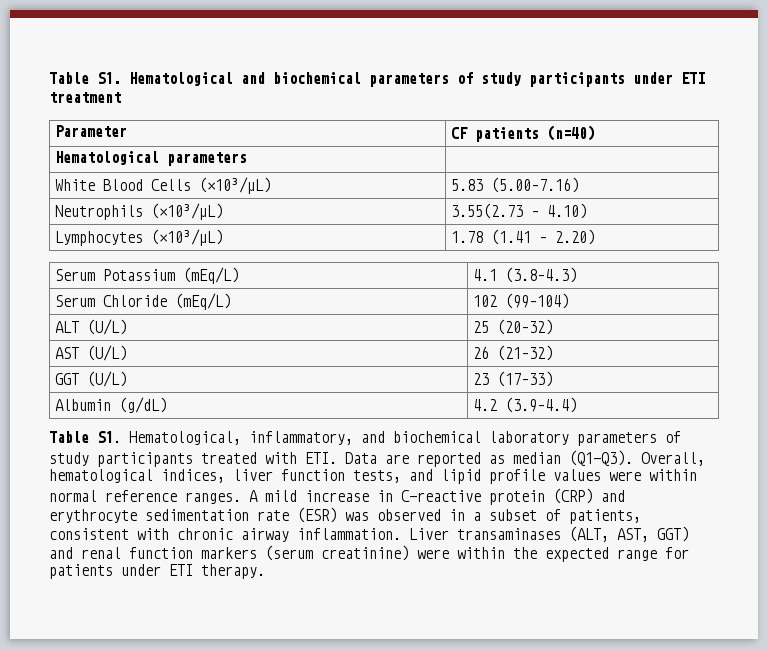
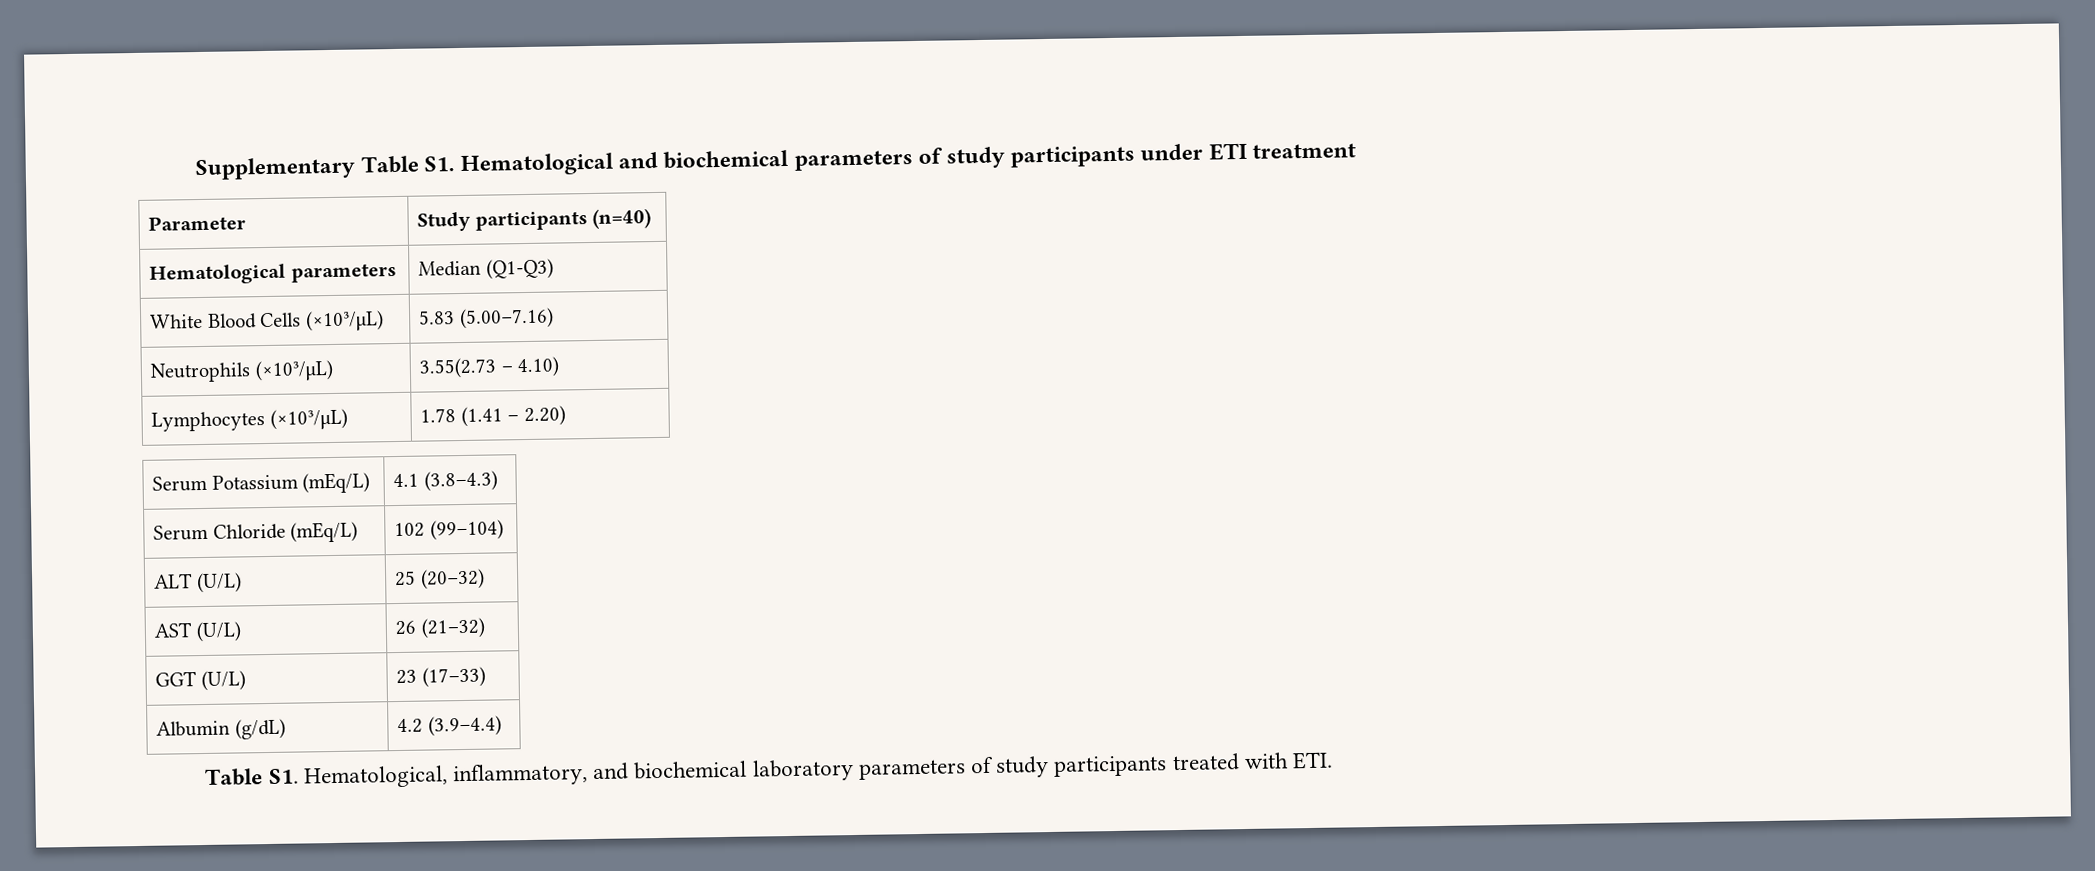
- Table S1. Hematological and biochemical parameters of study participants under ETI treatment
+ Supplementary Table S1. Hematological and biochemical parameters of study participants under ETI treatment
- Parameter | CF patients (n=40)
+ Parameter | Study participants (n=40)
- Hematological parameters |
+ Hematological parameters | Median (Q1-Q3)
- Table S1. Hematological, inflammatory, and biochemical laboratory parameters of study participants treated with ETI. Data are reported as median (Q1-Q3). Overall, hematological indices, liver function tests, and lipid profile values were within normal reference ranges. A mild increase in C-reactive protein (CRP) and erythrocyte sedimentation rate (ESR) was observed in a subset of patients, consistent with chronic airway inflammation. Liver transaminases (ALT, AST, GGT) and renal function markers (serum creatinine) were within the expected range for patients under ETI therapy.
+ Table S1. Hematological, inflammatory, and biochemical laboratory parameters of study participants treated with ETI.

